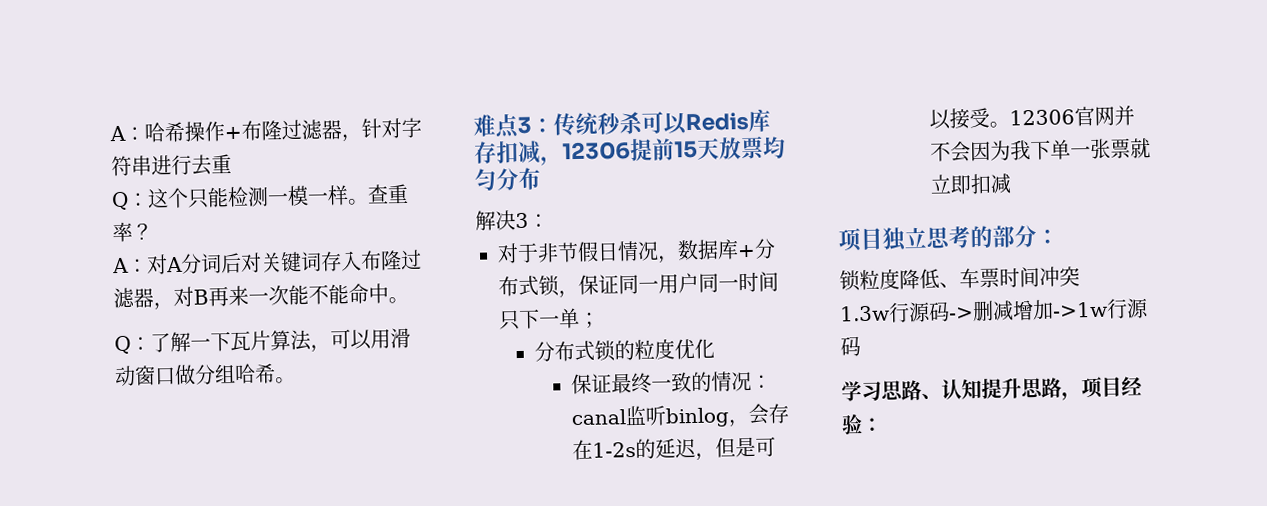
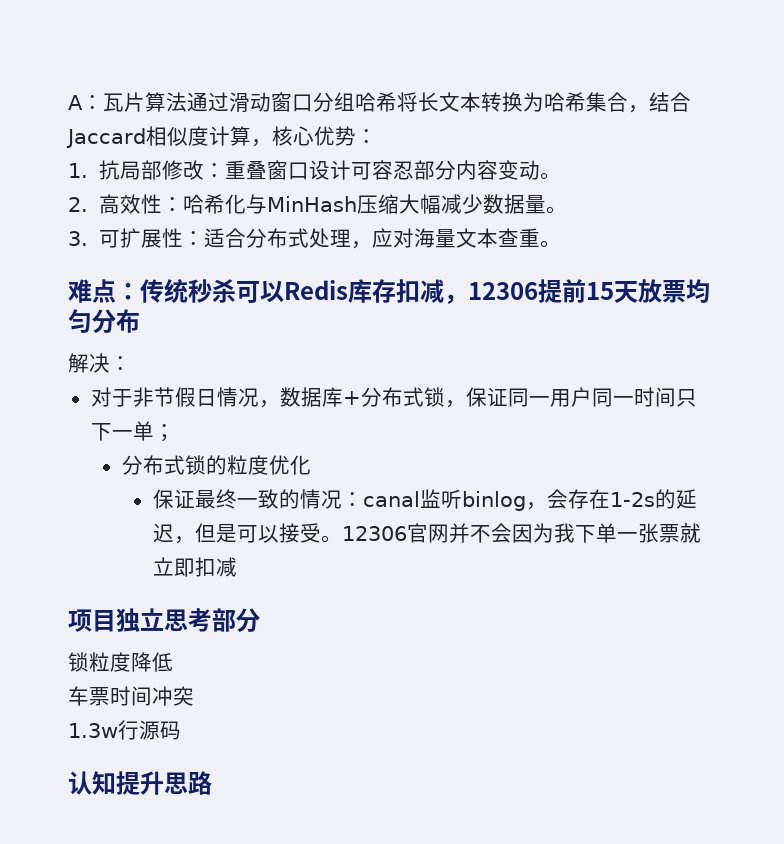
- A：哈希操作+布隆过滤器，针对字符串进行去重
- Q：这个只能检测一模一样。查重率？
- A：对A分词后对关键词存入布隆过滤器，对B再来一次能不能命中。
- Q：了解一下瓦片算法，可以用滑动窗口做分组哈希。
+ A：瓦片算法通过滑动窗口分组哈希将长文本转换为哈希集合，结合Jaccard相似度计算，核心优势：
+ 1.抗局部修改：重叠窗口设计可容忍部分内容变动。
+ 2.高效性：哈希化与MinHash压缩大幅减少数据量。
+ 3.可扩展性：适合分布式处理，应对海量文本查重。
- 难点3：传统秒杀可以Redis库存扣减，12306提前15天放票均匀分布
+ 难点：传统秒杀可以Redis库存扣减，12306提前15天放票均匀分布
- 解决3：
+ 解决：
- 项目独立思考的部分：
+ 项目独立思考部分
- 锁粒度降低、车票时间冲突
+ 锁粒度降低
+ 车票时间冲突
- 1.3w行源码->删减增加->1w行源码
- 学习思路、认知提升思路，项目经验：
+ 1.3w行源码
+ 认知提升思路

